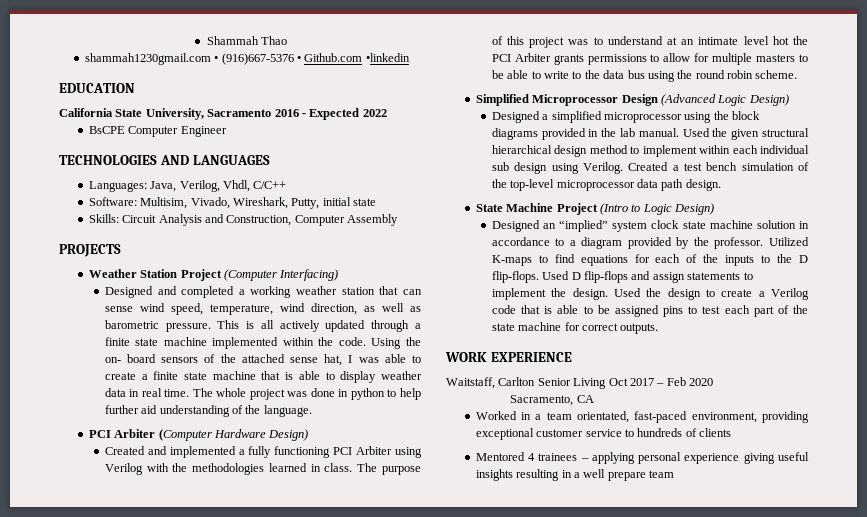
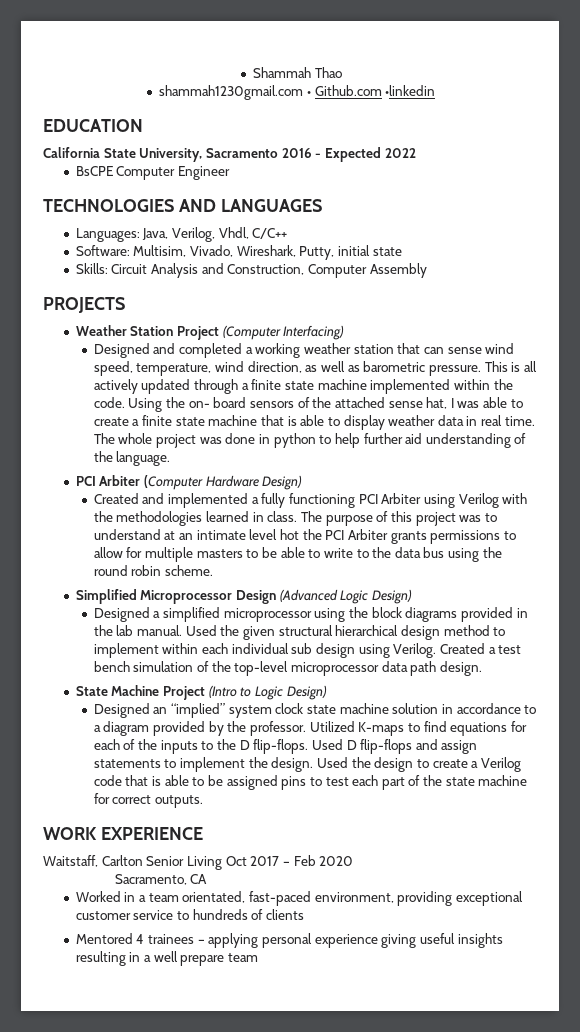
- shammah1230gmail.com • (916)667-5376 • Github.com •linkedin
+ shammah1230gmail.com • Github.com •linkedin

